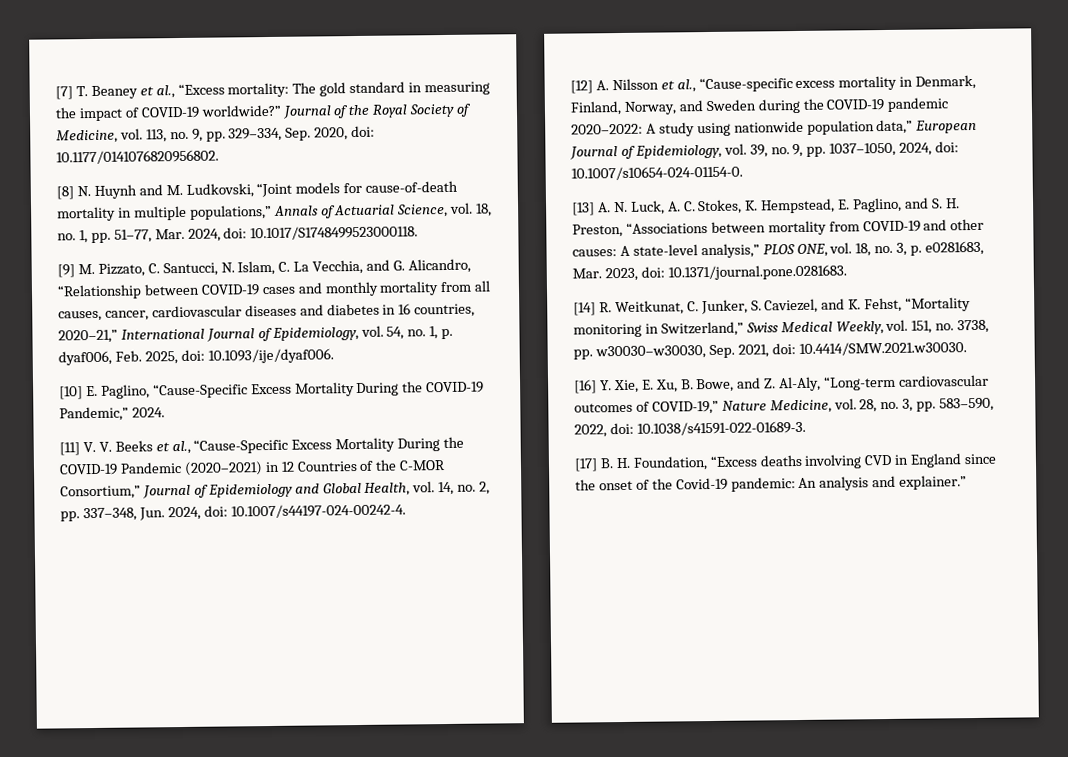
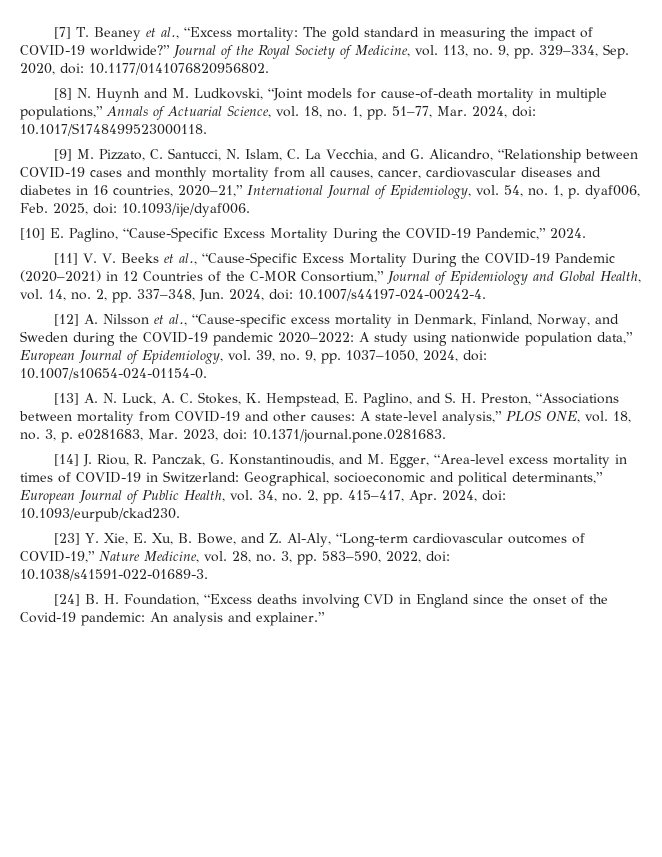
- [14] R. Weitkunat, C. Junker, S. Caviezel, and K. Fehst, “Mortality monitoring in Switzerland,” Swiss Medical Weekly, vol. 151, no. 3738, pp. w30030–w30030, Sep. 2021, doi: 10.4414/SMW.2021.w30030.
- [16] Y. Xie, E. Xu, B. Bowe, and Z. Al-Aly, “Long-term cardiovascular outcomes of COVID-19,” Nature Medicine, vol. 28, no. 3, pp. 583–590, 2022, doi: 10.1038/s41591-022-01689-3.
+ [14] J. Riou, R. Panczak, G. Konstantinoudis, and M. Egger, “Area-level excess mortality in times of COVID-19 in Switzerland: Geographical, socioeconomic and political determinants,” European Journal of Public Health, vol. 34, no. 2, pp. 415–417, Apr. 2024, doi: 10.1093/eurpub/ckad230.
+ [23] Y. Xie, E. Xu, B. Bowe, and Z. Al-Aly, “Long-term cardiovascular outcomes of COVID-19,” Nature Medicine, vol. 28, no. 3, pp. 583–590, 2022, doi: 10.1038/s41591-022-01689-3.
- [17] B. H. Foundation, “Excess deaths involving CVD in England since the onset of the Covid-19 pandemic: An analysis and explainer.”
+ [24] B. H. Foundation, “Excess deaths involving CVD in England since the onset of the Covid-19 pandemic: An analysis and explainer.”

